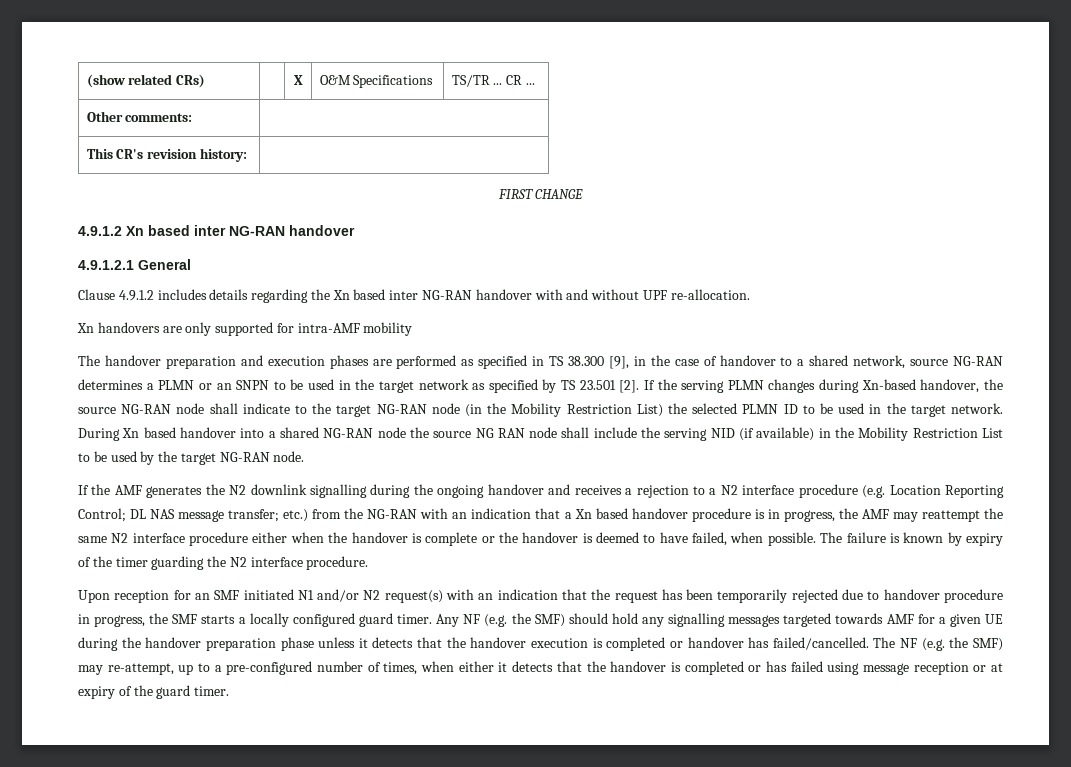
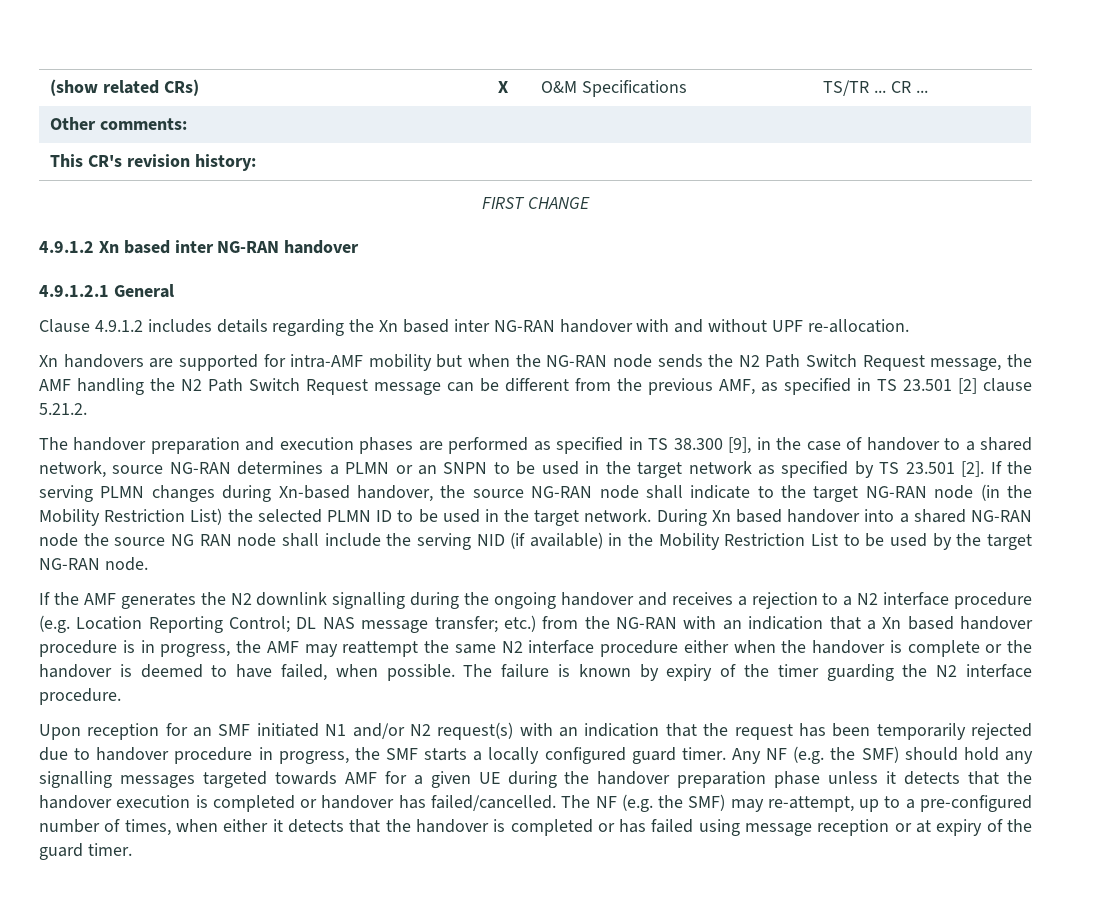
- Xn handovers are only supported for intra-AMF mobility
+ Xn handovers are supported for intra-AMF mobility but when the NG-RAN node sends the N2 Path Switch Request message, the AMF handling the N2 Path Switch Request message can be different from the previous AMF, as specified in TS 23.501 [2] clause 5.21.2.

